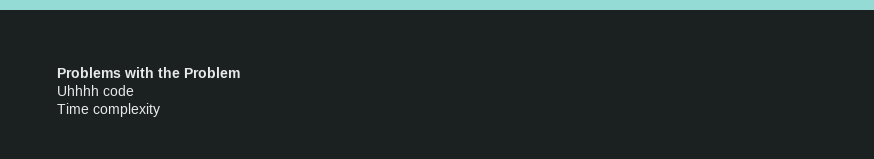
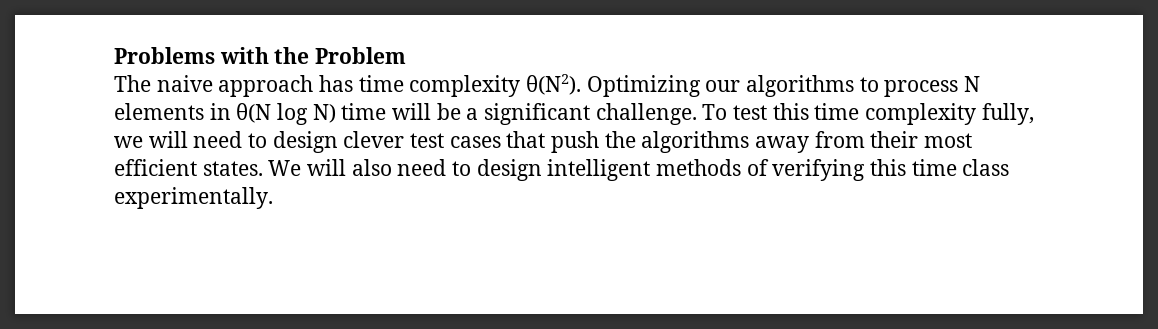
- Uhhhh code
- Time complexity
+ The naive approach has time complexity θ(N2). Optimizing our algorithms to process N elements in θ(N log N) time will be a significant challenge. To test this time complexity fully, we will need to design clever test cases that push the algorithms away from their most efficient states. We will also need to design intelligent methods of verifying this time class experimentally.

